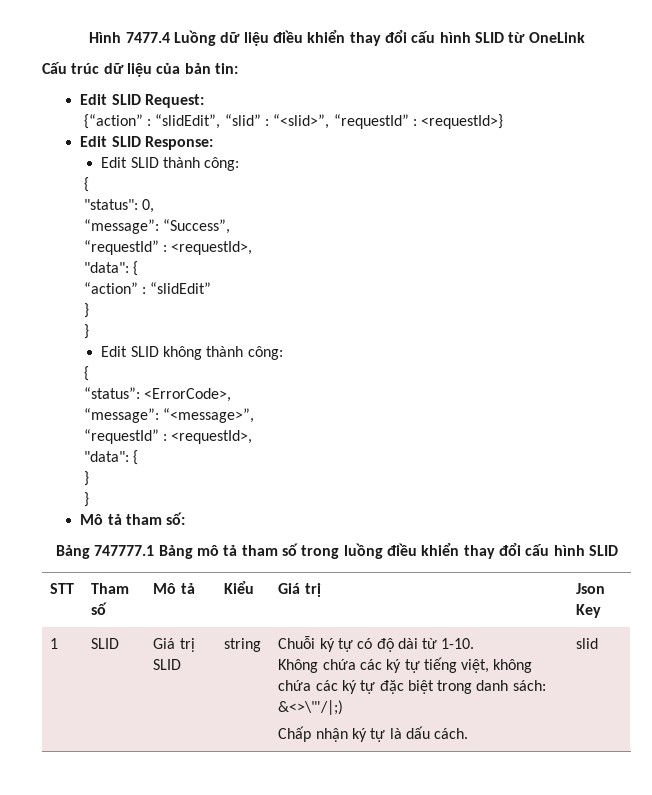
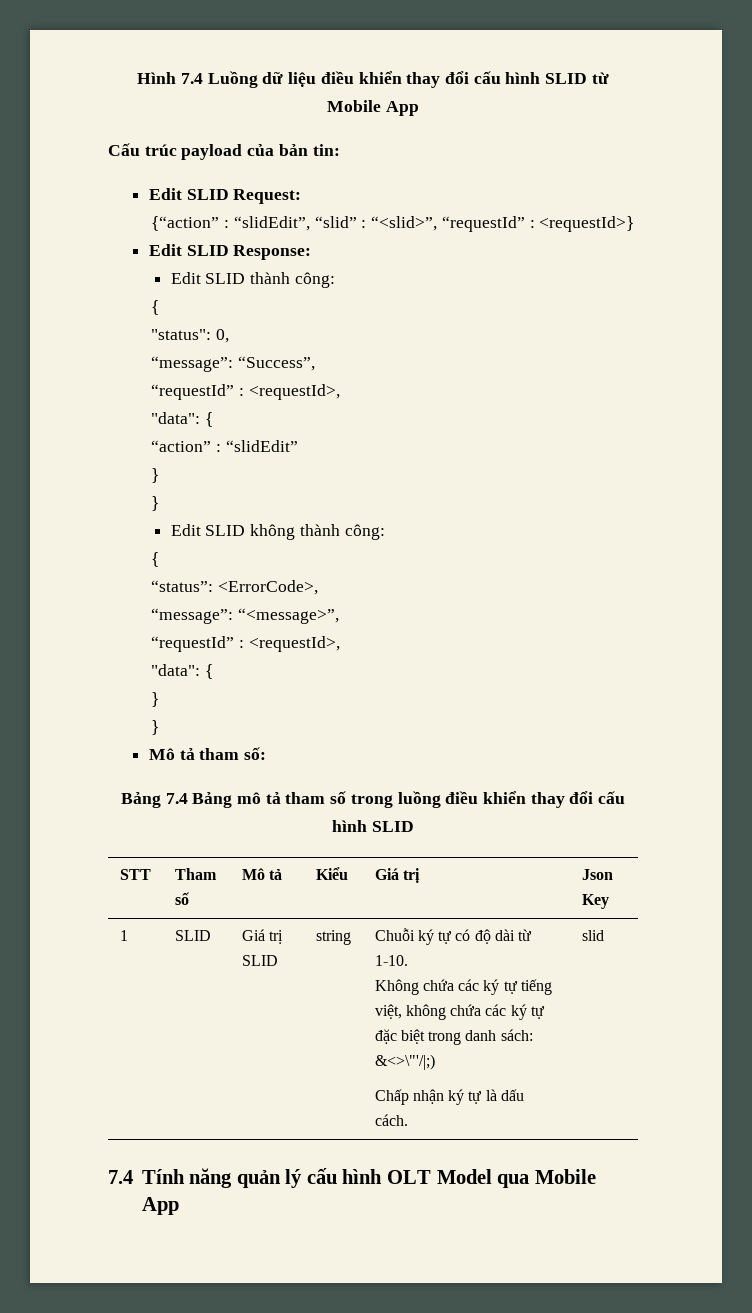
- Hình 7477.4 Luồng dữ liệu điều khiển thay đổi cấu hình SLID từ OneLink
+ Hình 7.4 Luồng dữ liệu điều khiển thay đổi cấu hình SLID từ Mobile App
- Cấu trúc dữ liệu của bản tin:
+ Cấu trúc payload của bản tin:
- Bảng 747777.1 Bảng mô tả tham số trong luồng điều khiển thay đổi cấu hình SLID
+ Bảng 7.4 Bảng mô tả tham số trong luồng điều khiển thay đổi cấu hình SLID
+ 7.4 Tính năng quản lý cấu hình OLT Model qua Mobile App

